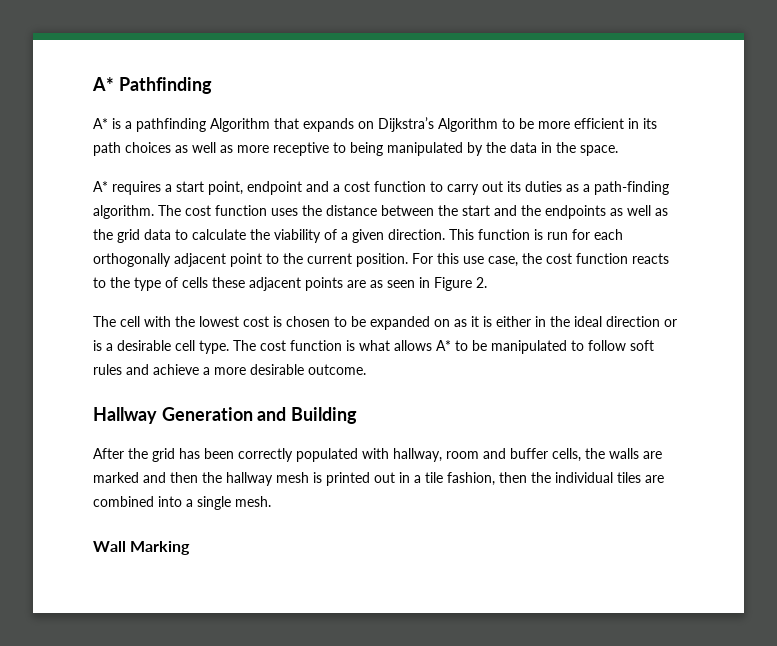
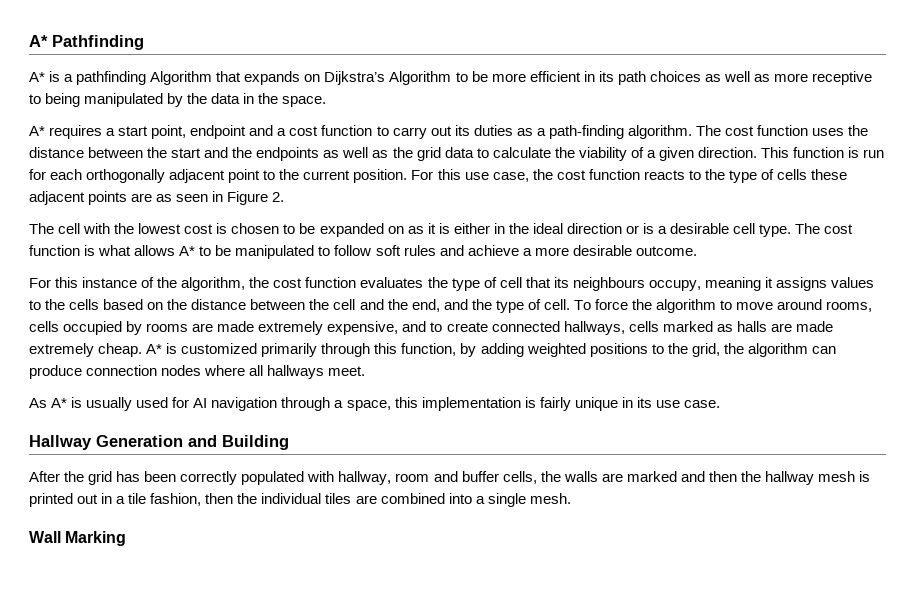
+ For this instance of the algorithm, the cost function evaluates the type of cell that its neighbours occupy, meaning it assigns values to the cells based on the distance between the cell and the end, and the type of cell. To force the algorithm to move around rooms, cells occupied by rooms are made extremely expensive, and to create connected hallways, cells marked as halls are made extremely cheap. A* is customized primarily through this function, by adding weighted positions to the grid, the algorithm can produce connection nodes where all hallways meet.
+ As A* is usually used for AI navigation through a space, this implementation is fairly unique in its use case.

